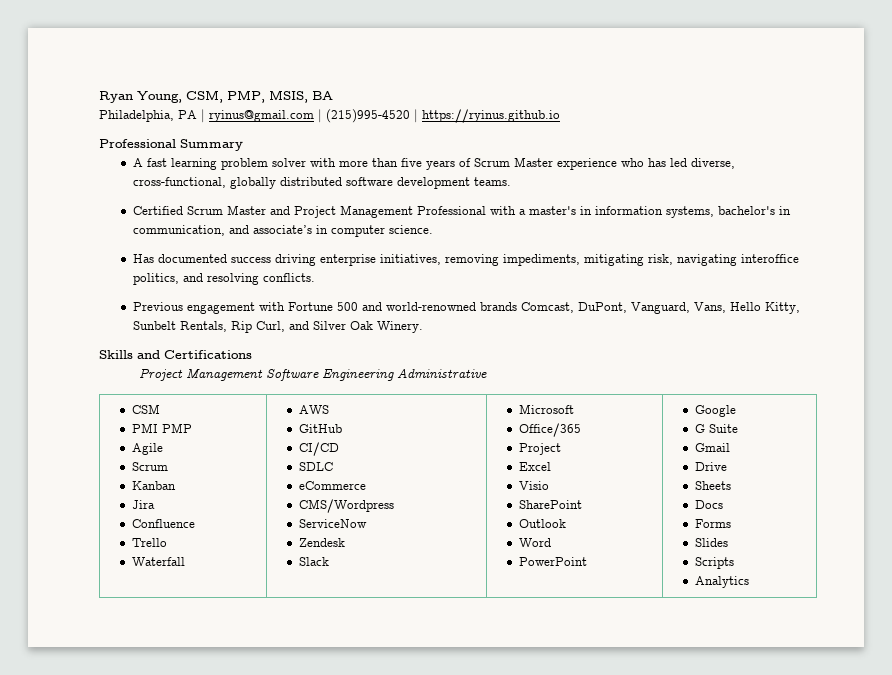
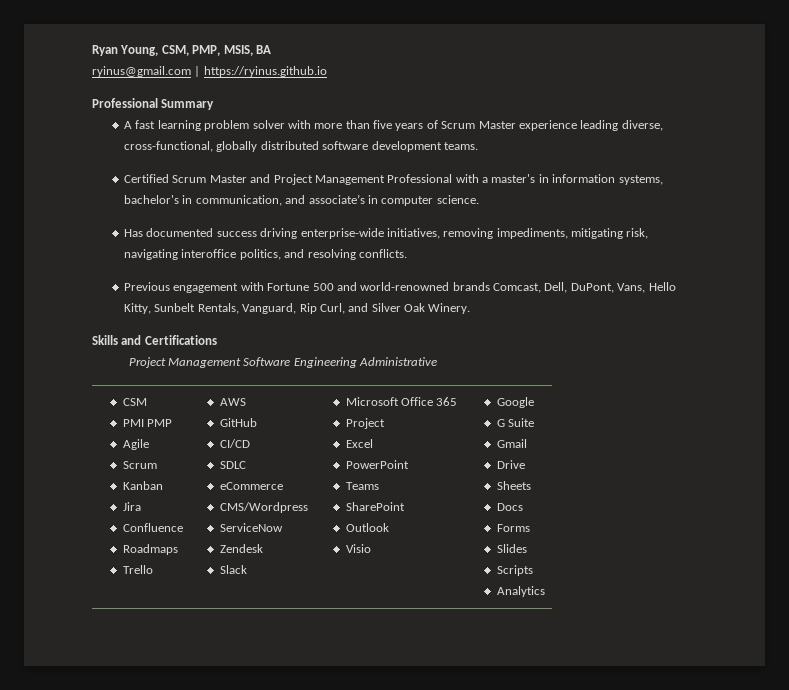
- Philadelphia, PA | ryinus@gmail.com | (215)995-4520 | https://ryinus.github.io
+ ryinus@gmail.com | https://ryinus.github.io
- A fast learning problem solver with more than five years of Scrum Master experience who has led diverse, cross-functional, globally distributed software development teams.
+ A fast learning problem solver with more than five years of Scrum Master experience leading diverse, cross-functional, globally distributed software development teams.
- Has documented success driving enterprise initiatives, removing impediments, mitigating risk, navigating interoffice politics, and resolving conflicts.
+ Has documented success driving enterprise-wide initiatives, removing impediments, mitigating risk, navigating interoffice politics, and resolving conflicts.
- Previous engagement with Fortune 500 and world-renowned brands Comcast, DuPont, Vanguard, Vans, Hello Kitty, Sunbelt Rentals, Rip Curl, and Silver Oak Winery.
+ Previous engagement with Fortune 500 and world-renowned brands Comcast, Dell, DuPont, Vans, Hello Kitty, Sunbelt Rentals, Vanguard, Rip Curl, and Silver Oak Winery.
  CSM
  PMI PMP
  Agile
  Scrum
  Kanban
  Jira
  Confluence
- Trello
- Waterfall | AWS
+ Roadmaps
+ Trello | AWS
  GitHub
  CI/CD
  SDLC
  eCommerce
  CMS/Wordpress
  ServiceNow
  Zendesk
- Slack | Microsoft
- Office/365
+ Slack | Microsoft Office 365
  Project
  Excel
- Visio
+ PowerPoint
+ Teams
  SharePoint
  Outlook
- Word
- PowerPoint | Google
+ Visio | Google

